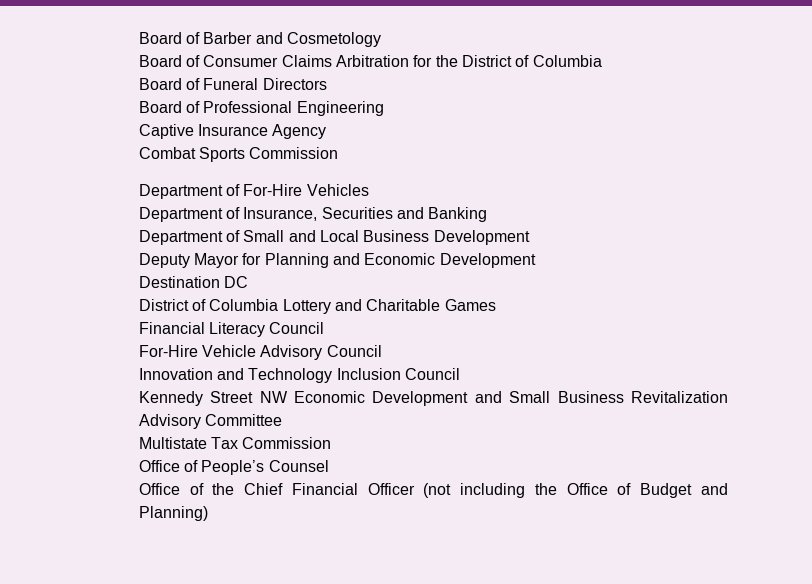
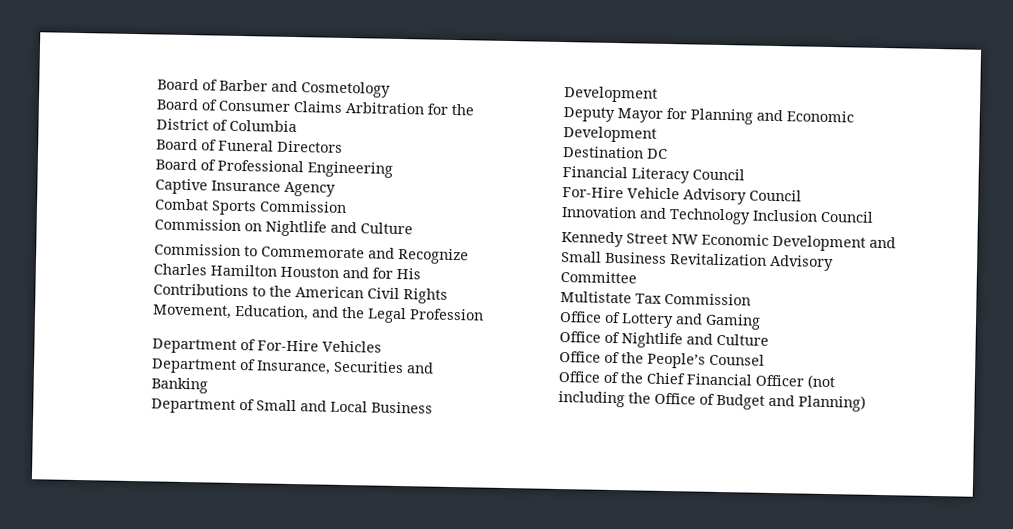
+ Commission on Nightlife and Culture
+ Commission to Commemorate and Recognize Charles Hamilton Houston and for His Contributions to the American Civil Rights Movement, Education, and the Legal Profession
- District of Columbia Lottery and Charitable Games
- Office of People’s Counsel
+ Office of Lottery and Gaming
+ Office of Nightlife and Culture
+ Office of the People’s Counsel

